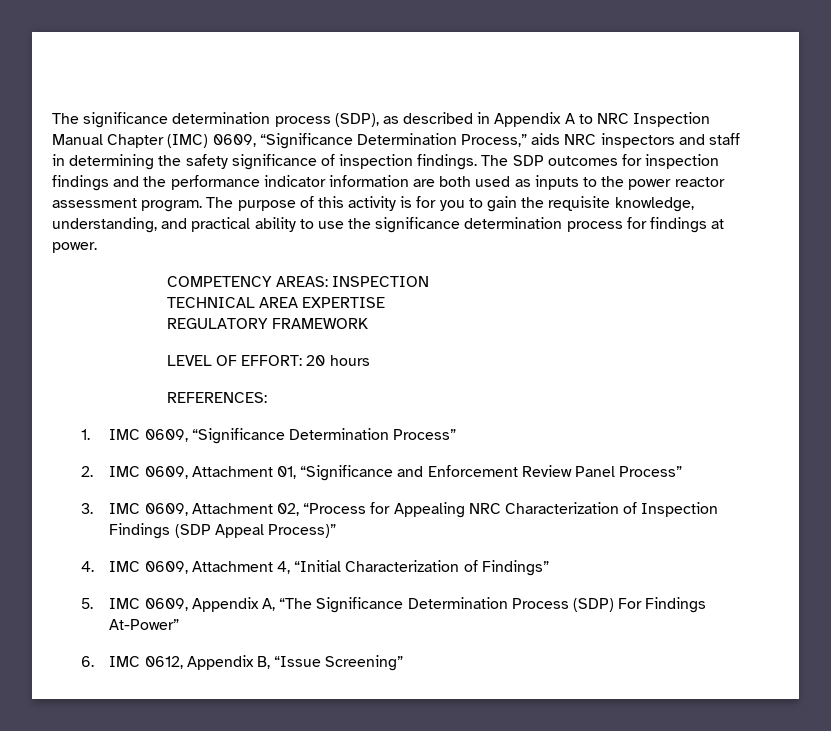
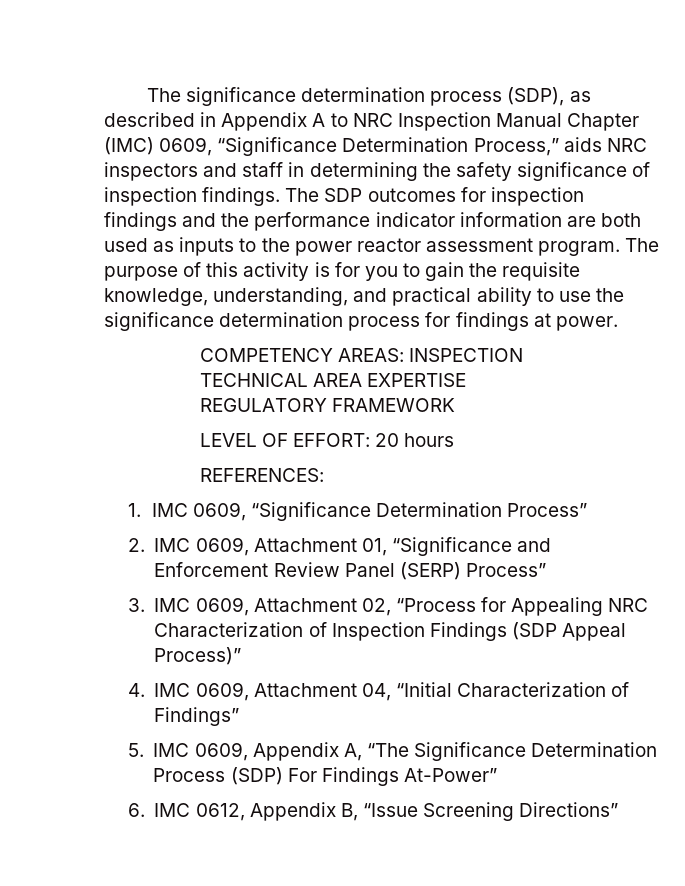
- 2. IMC 0609, Attachment 01, “Significance and Enforcement Review Panel Process”
+ 2. IMC 0609, Attachment 01, “Significance and Enforcement Review Panel (SERP) Process”
- 4. IMC 0609, Attachment 4, “Initial Characterization of Findings”
+ 4. IMC 0609, Attachment 04, “Initial Characterization of Findings”
- 6. IMC 0612, Appendix B, “Issue Screening”
+ 6. IMC 0612, Appendix B, “Issue Screening Directions”

